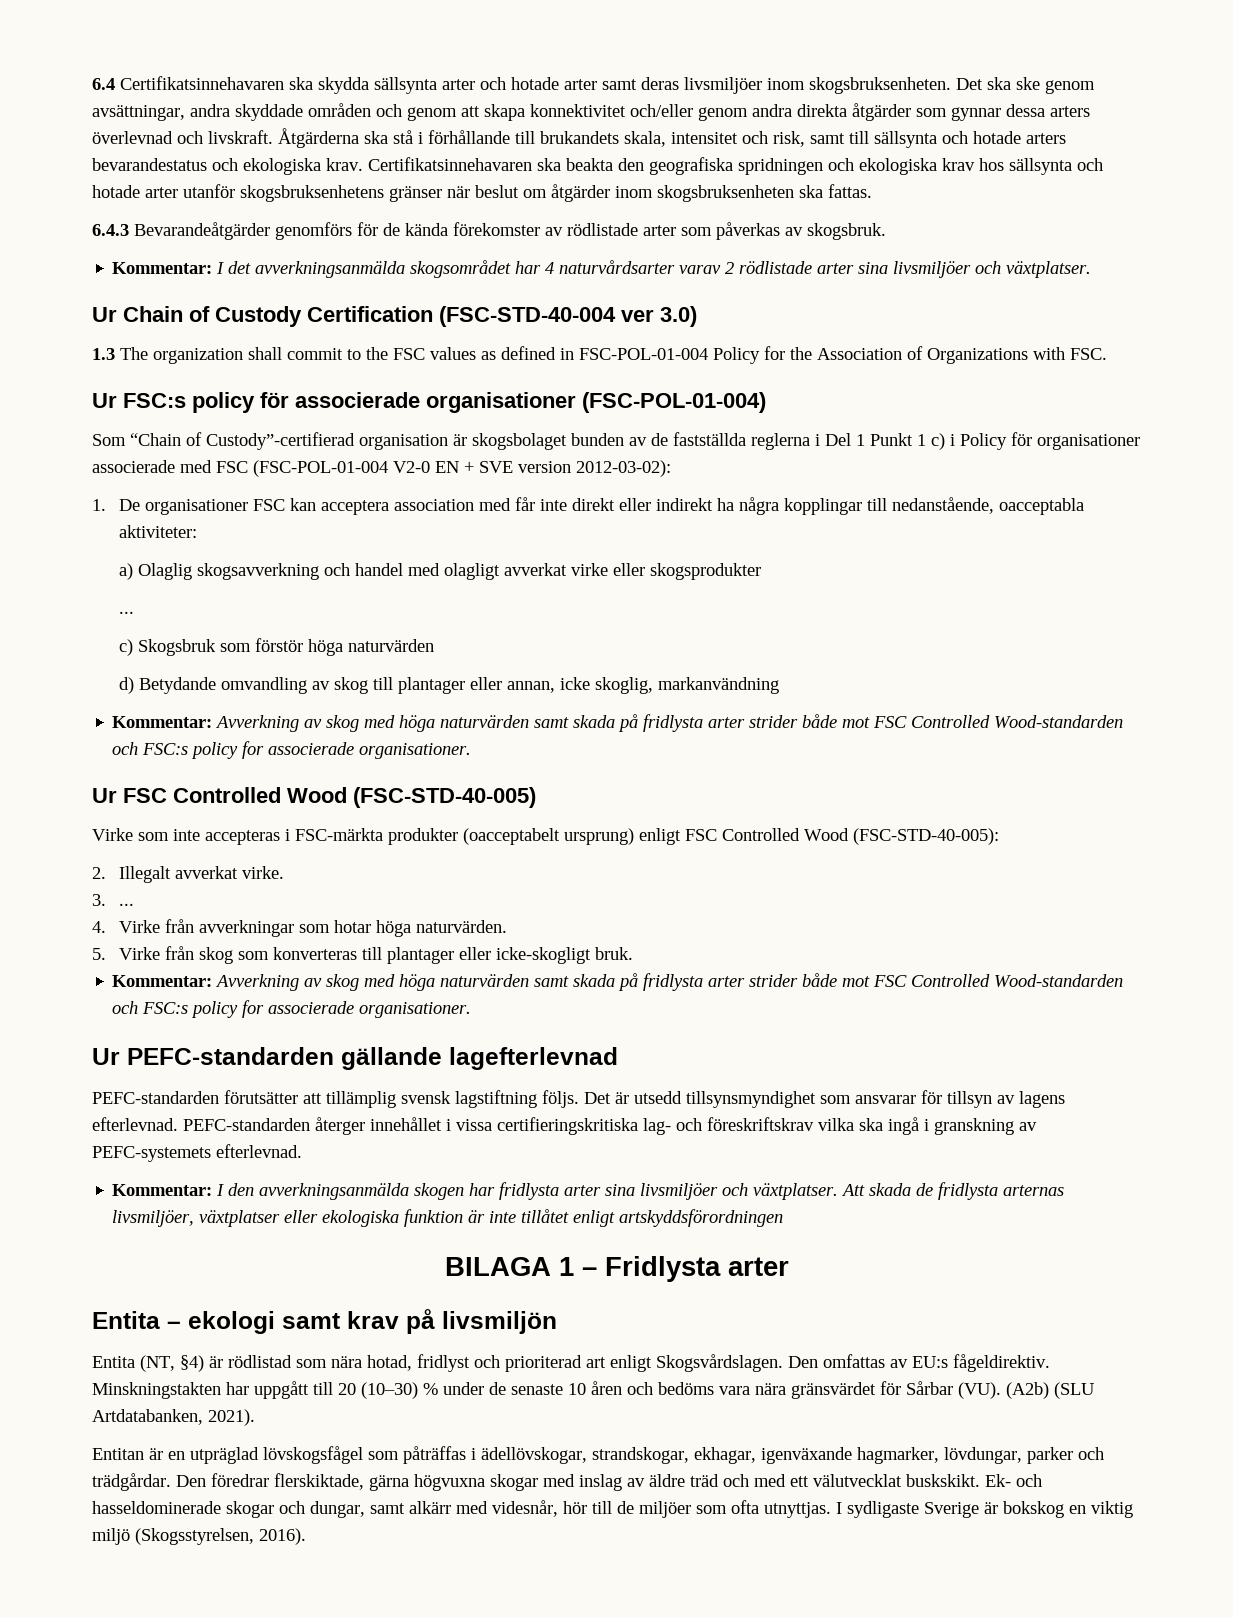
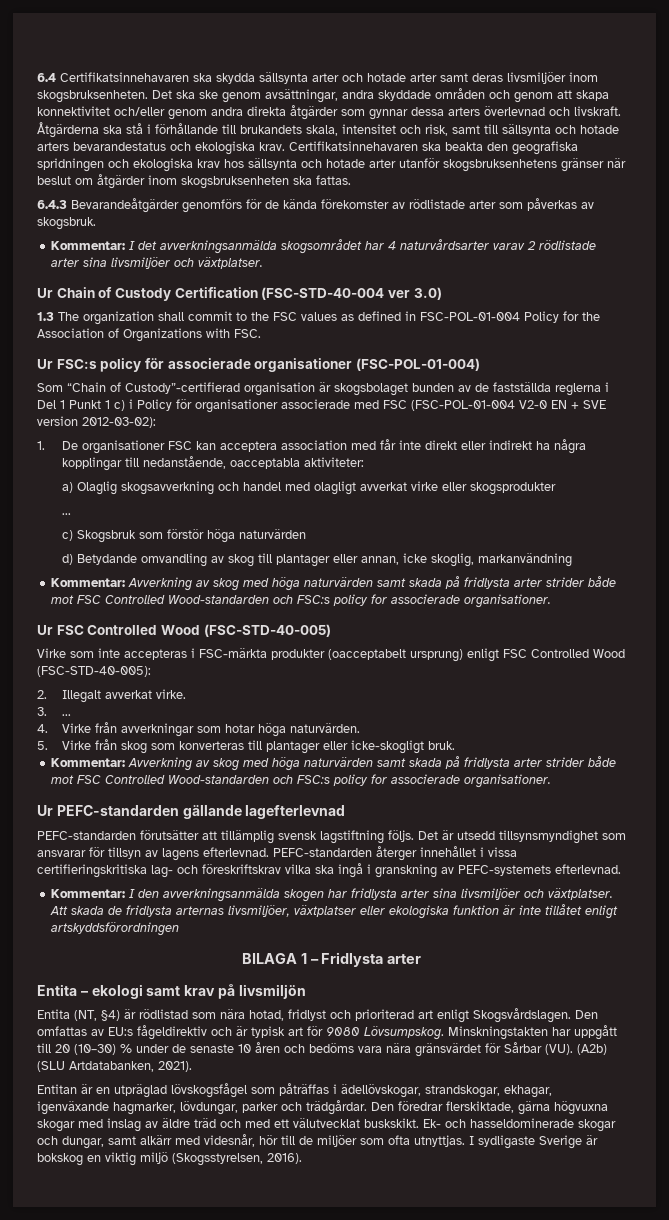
- Den omfattas av EU:s fågeldirektiv.
+ Den omfattas av EU:s fågeldirektiv och är typisk art för 9080 Lövsumpskog.

